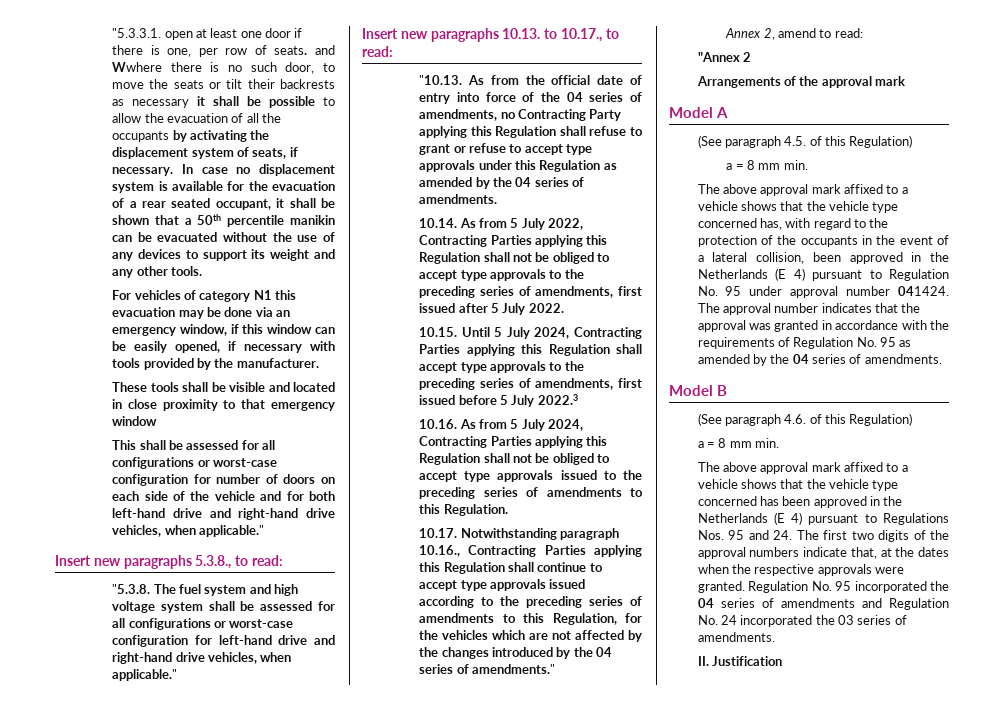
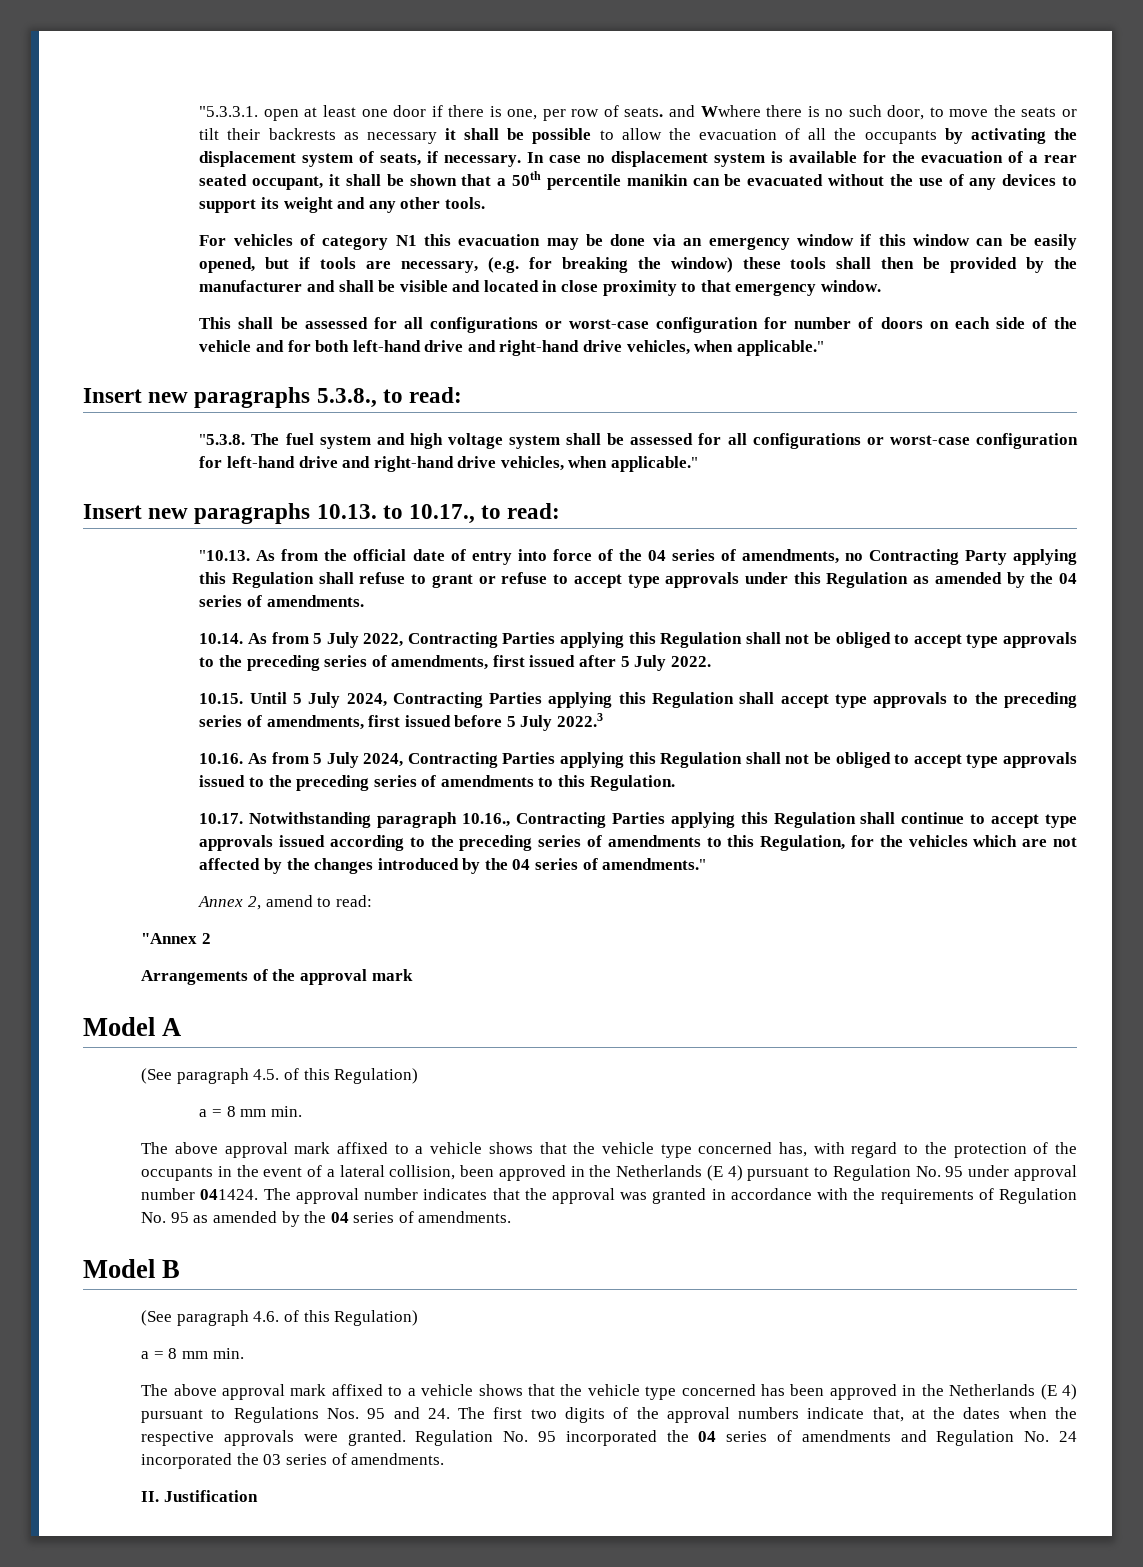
- For vehicles of category N1 this evacuation may be done via an emergency window, if this window can be easily opened, if necessary with tools provided by the manufacturer.
- These tools shall be visible and located in close proximity to that emergency window
+ For vehicles of category N1 this evacuation may be done via an emergency window if this window can be easily opened, but if tools are necessary, (e.g. for breaking the window) these tools shall then be provided by the manufacturer and shall be visible and located in close proximity to that emergency window.

